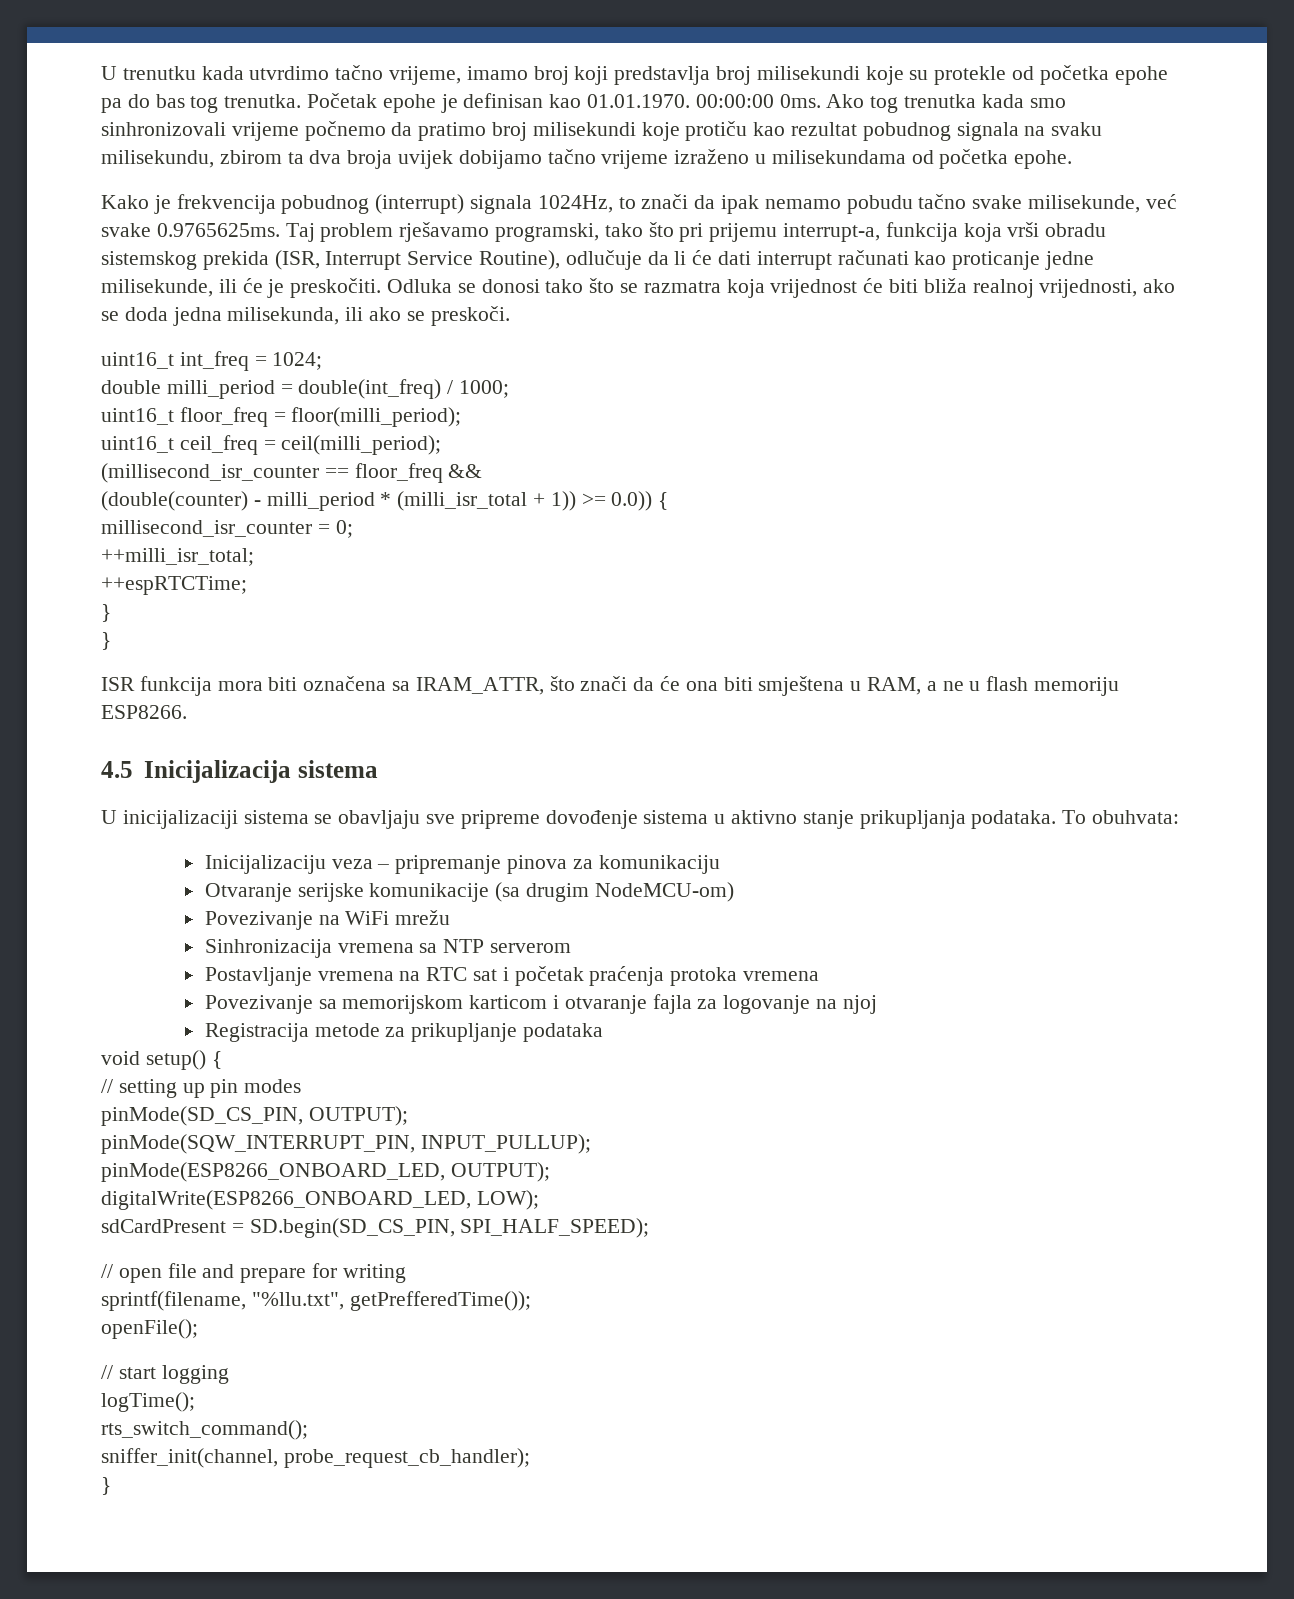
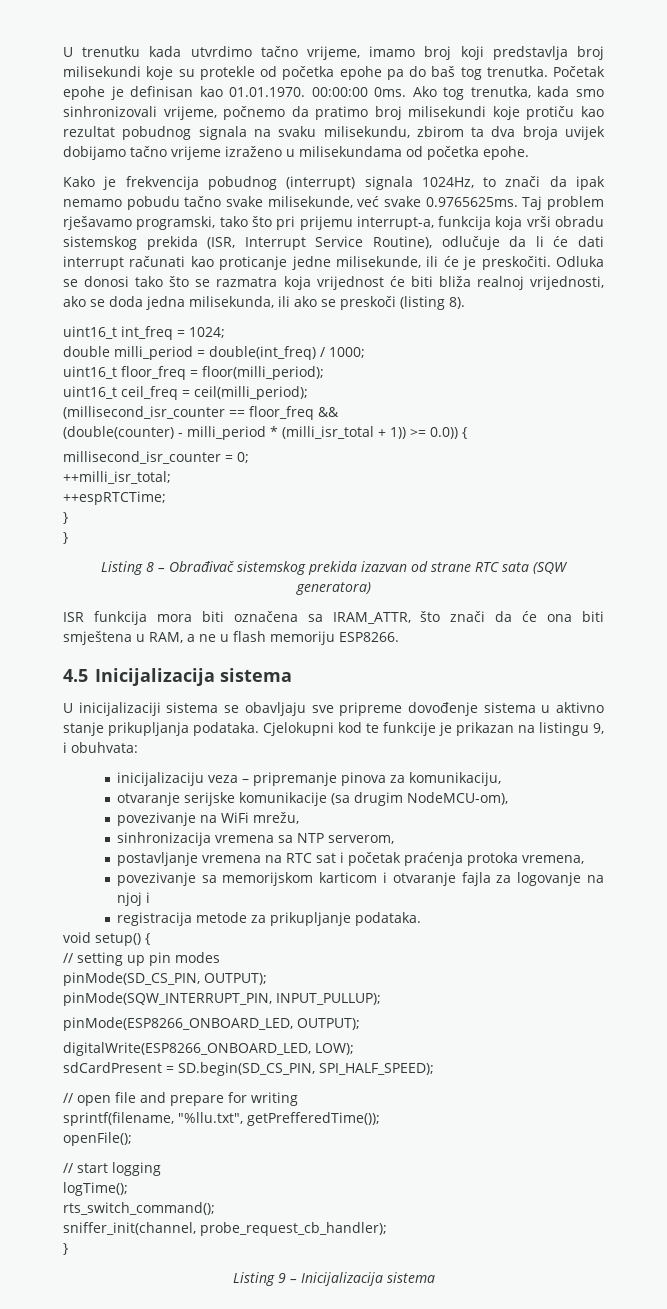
- U trenutku kada utvrdimo tačno vrijeme, imamo broj koji predstavlja broj milisekundi koje su protekle od početka epohe pa do bas tog trenutka.
+ U trenutku kada utvrdimo tačno vrijeme, imamo broj koji predstavlja broj milisekundi koje su protekle od početka epohe pa do baš tog trenutka.
- Ako tog trenutka kada smo sinhronizovali vrijeme počnemo da pratimo broj milisekundi koje protiču kao rezultat pobudnog signala na svaku milisekundu, zbirom ta dva broja uvijek dobijamo tačno vrijeme izraženo u milisekundama od početka epohe.
+ Ako tog trenutka, kada smo sinhronizovali vrijeme, počnemo da pratimo broj milisekundi koje protiču kao rezultat pobudnog signala na svaku milisekundu, zbirom ta dva broja uvijek dobijamo tačno vrijeme izraženo u milisekundama od početka epohe.
- Odluka se donosi tako što se razmatra koja vrijednost će biti bliža realnoj vrijednosti, ako se doda jedna milisekunda, ili ako se preskoči.
+ Odluka se donosi tako što se razmatra koja vrijednost će biti bliža realnoj vrijednosti, ako se doda jedna milisekunda, ili ako se preskoči (listing 8).
+ Listing 8 – Obrađivač sistemskog prekida izazvan od strane RTC sata (SQW generatora)
- To obuhvata:
+ Cjelokupni kod te funkcije je prikazan na listingu 9, i obuhvata:
- Inicijalizaciju veza – pripremanje pinova za komunikaciju
- Otvaranje serijske komunikacije (sa drugim NodeMCU-om)
- Povezivanje na WiFi mrežu
- Sinhronizacija vremena sa NTP serverom
- Postavljanje vremena na RTC sat i početak praćenja protoka vremena
- Povezivanje sa memorijskom karticom i otvaranje fajla za logovanje na njoj
- Registracija metode za prikupljanje podataka
+ inicijalizaciju veza – pripremanje pinova za komunikaciju,
+ otvaranje serijske komunikacije (sa drugim NodeMCU-om),
+ povezivanje na WiFi mrežu,
+ sinhronizacija vremena sa NTP serverom,
+ postavljanje vremena na RTC sat i početak praćenja protoka vremena,
+ povezivanje sa memorijskom karticom i otvaranje fajla za logovanje na njoj i
+ registracija metode za prikupljanje podataka.
+ Listing 9 – Inicijalizacija sistema

